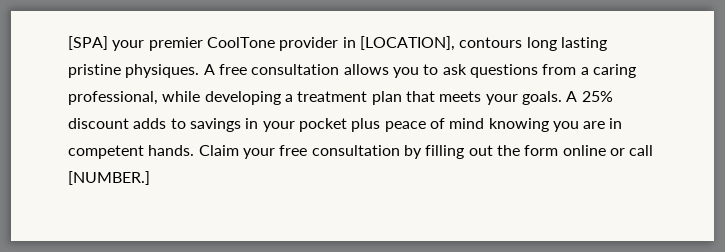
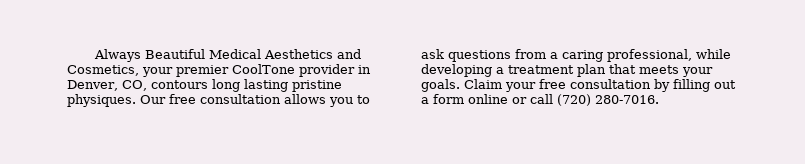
- [SPA] your premier CoolTone provider in [LOCATION], contours long lasting pristine physiques.
+ Always Beautiful Medical Aesthetics and Cosmetics, your premier CoolTone provider in Denver, CO, contours long lasting pristine physiques.
- A free consultation allows you to ask questions from a caring professional, while developing a treatment plan that meets your goals.
+ Our free consultation allows you to ask questions from a caring professional, while developing a treatment plan that meets your goals.
- A 25% discount adds to savings in your pocket plus peace of mind knowing you are in competent hands.
- Claim your free consultation by filling out the form online or call [NUMBER.]
+ Claim your free consultation by filling out a form online or call (720) 280-7016.

